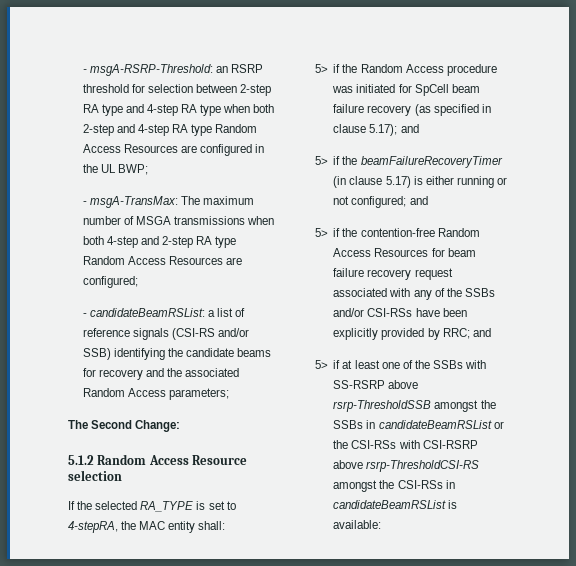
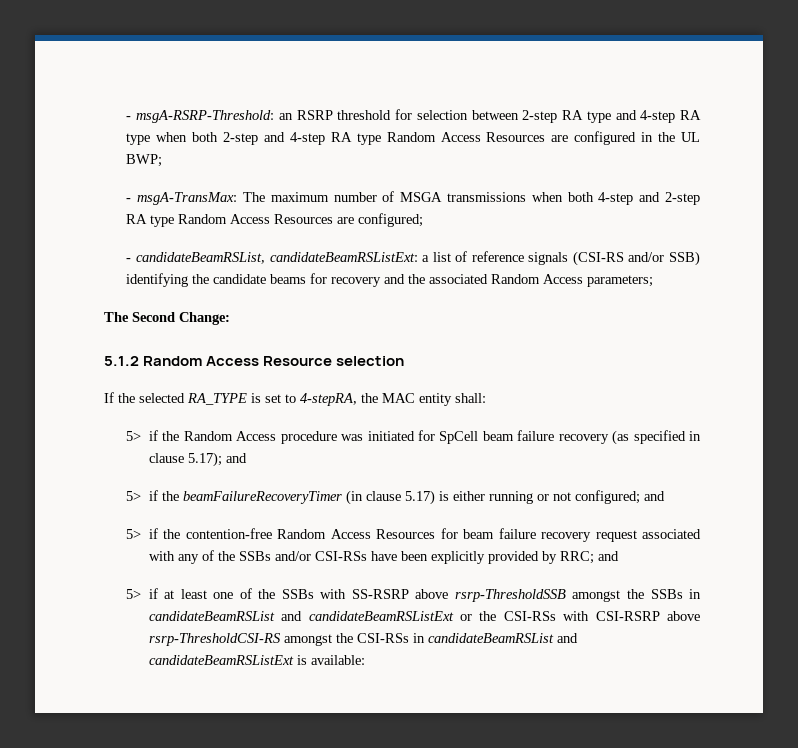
- - candidateBeamRSList: a list of reference signals (CSI-RS and/or SSB) identifying the candidate beams for recovery and the associated Random Access parameters;
+ - candidateBeamRSList, candidateBeamRSListExt: a list of reference signals (CSI-RS and/or SSB) identifying the candidate beams for recovery and the associated Random Access parameters;
- 5> if at least one of the SSBs with SS-RSRP above rsrp-ThresholdSSB amongst the SSBs in candidateBeamRSList or the CSI-RSs with CSI-RSRP above rsrp-ThresholdCSI-RS amongst the CSI-RSs in candidateBeamRSList is available:
+ 5> if at least one of the SSBs with SS-RSRP above rsrp-ThresholdSSB amongst the SSBs in candidateBeamRSList and candidateBeamRSListExt or the CSI-RSs with CSI-RSRP above rsrp-ThresholdCSI-RS amongst the CSI-RSs in candidateBeamRSList and candidateBeamRSListExt is available:

